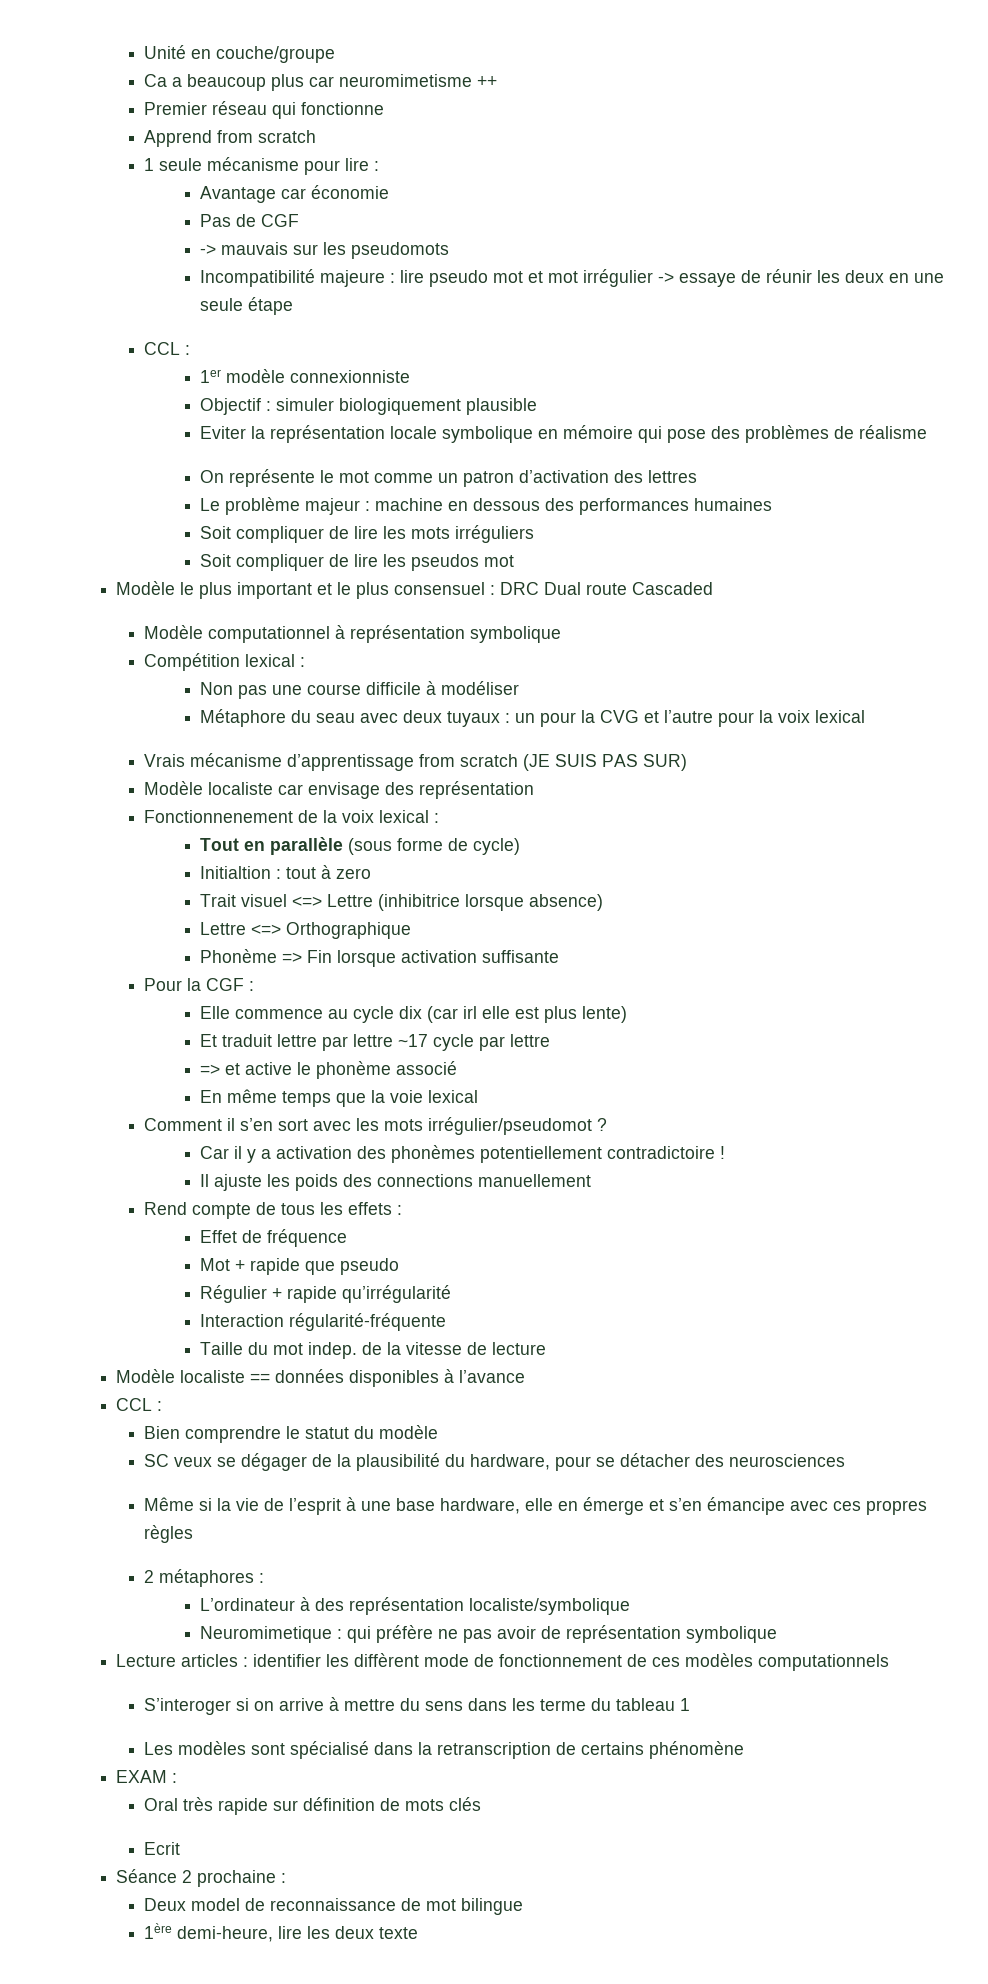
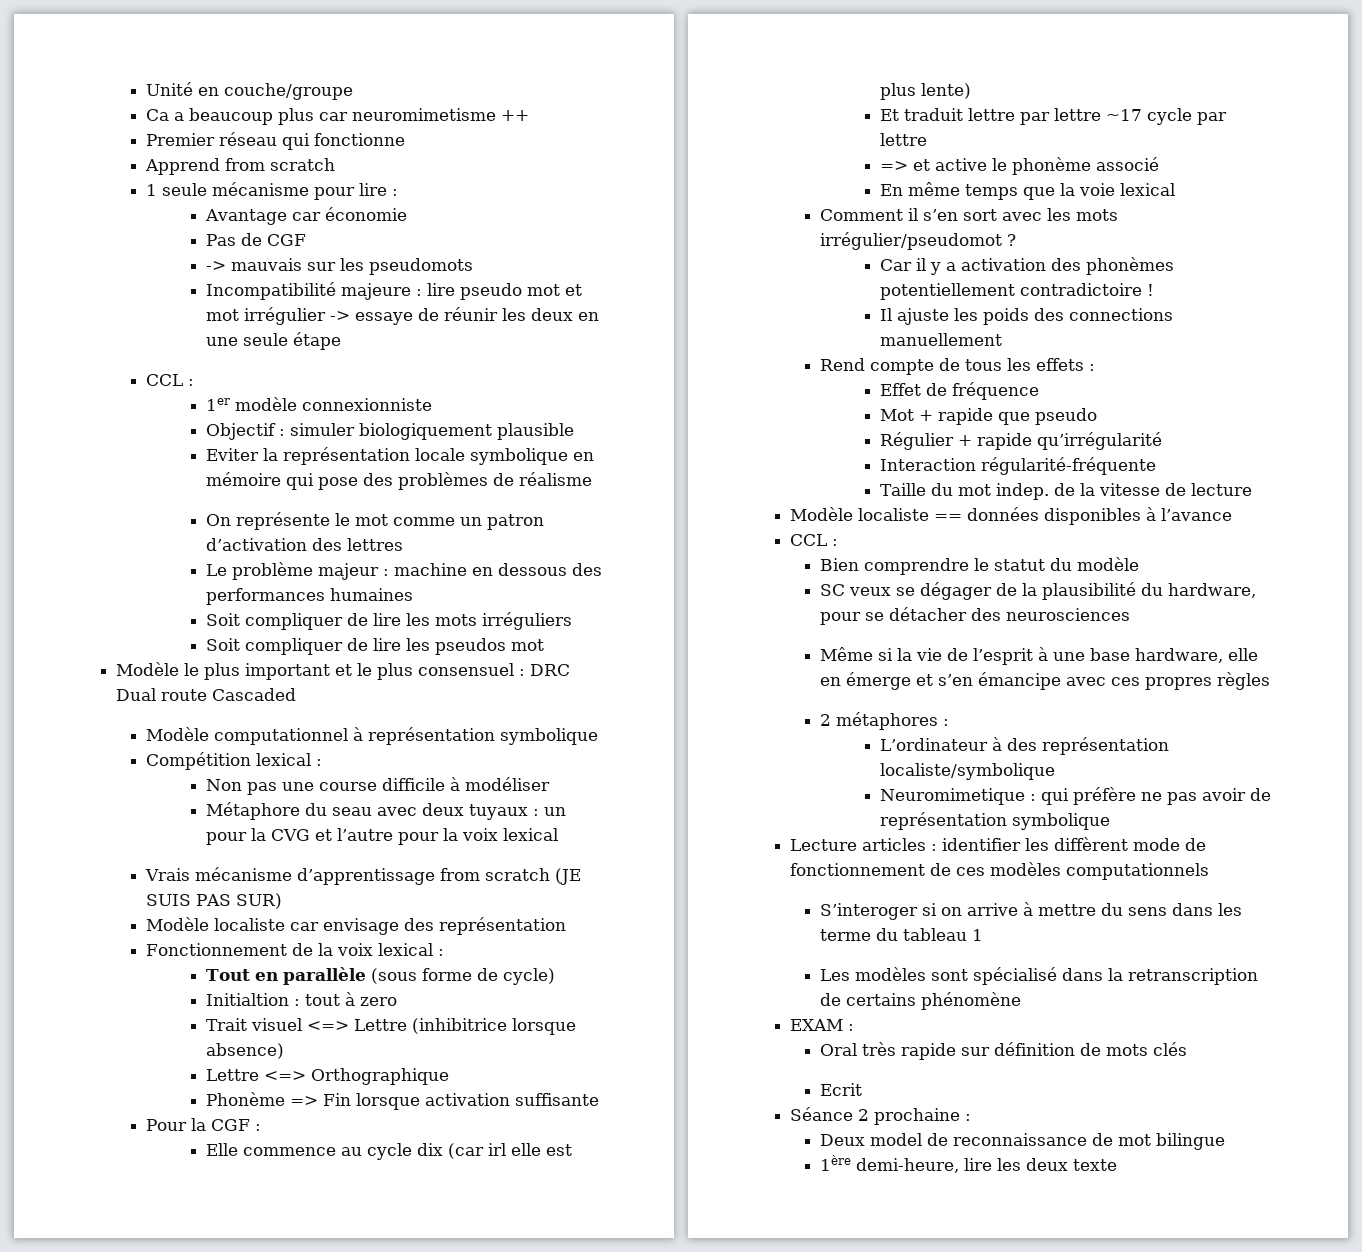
- Fonctionnenement de la voix lexical :
+ Fonctionnement de la voix lexical :

